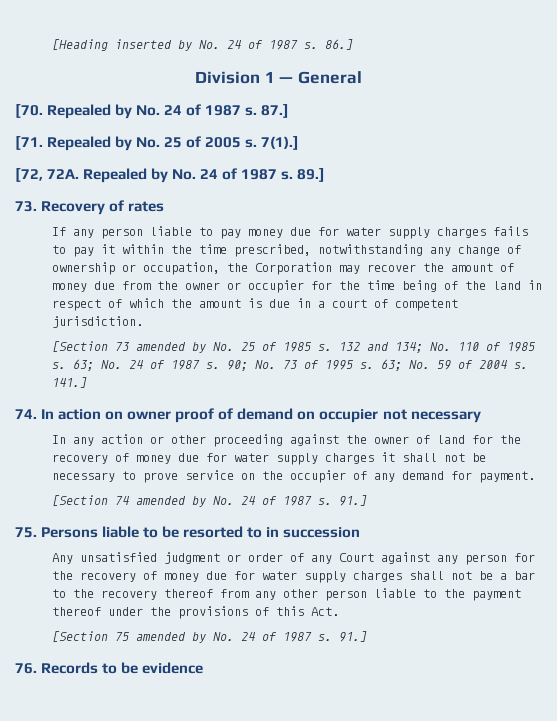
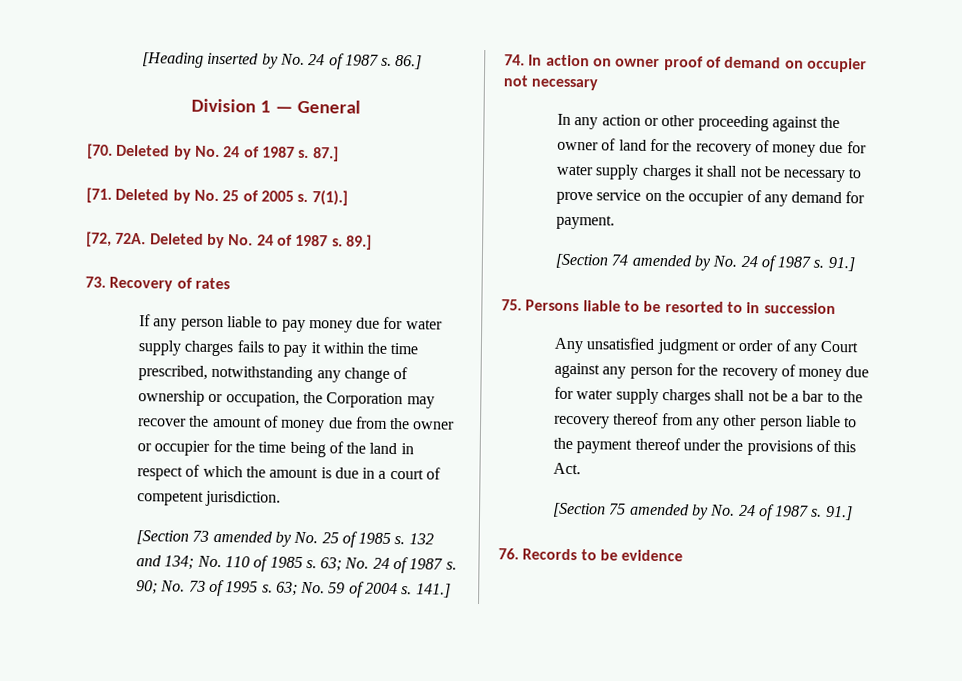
- [70. Repealed by No. 24 of 1987 s.
+ [70. Deleted by No. 24 of 1987 s.
- [71. Repealed by No. 25 of 2005 s.
+ [71. Deleted by No. 25 of 2005 s.
- [72, 72A. Repealed by No. 24 of 1987 s.
+ [72, 72A. Deleted by No. 24 of 1987 s.

